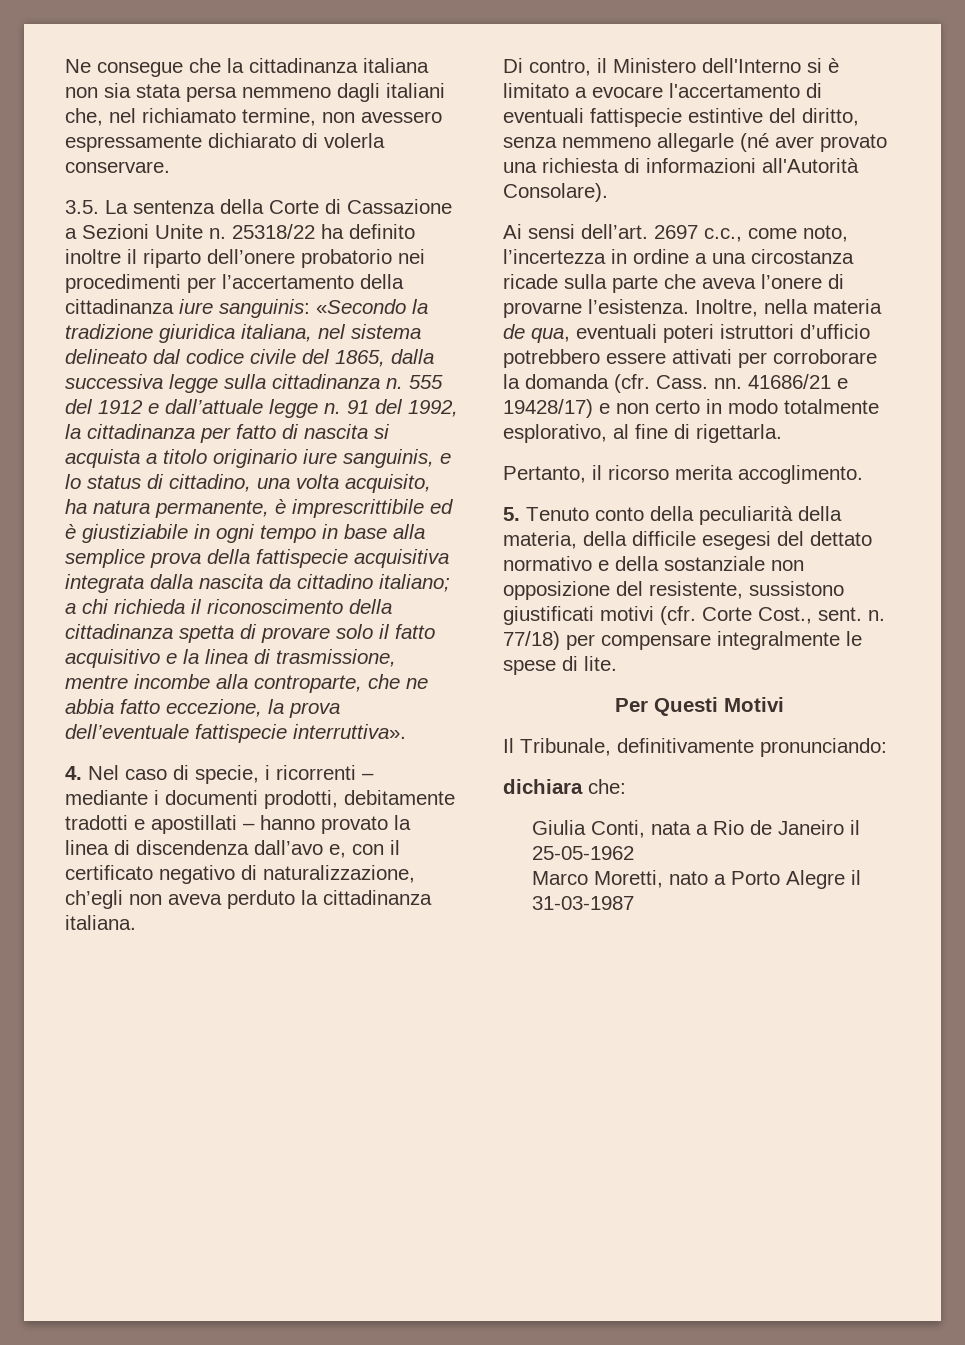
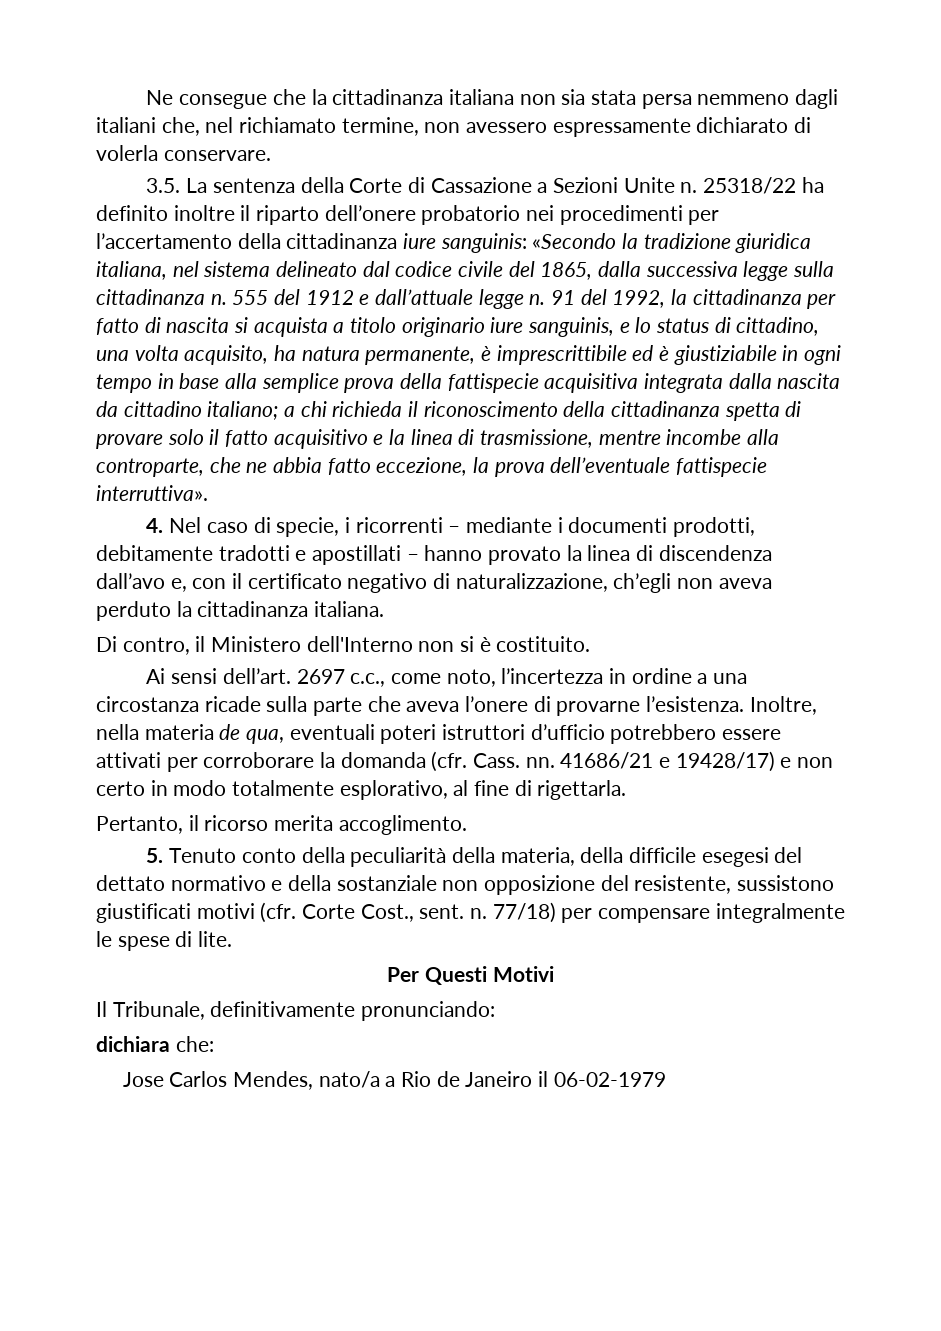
- Di contro, il Ministero dell'Interno si è limitato a evocare l'accertamento di eventuali fattispecie estintive del diritto, senza nemmeno allegarle (né aver provato una richiesta di informazioni all'Autorità Consolare).
+ Di contro, il Ministero dell'Interno non si è costituito.
- Giulia Conti, nata a Rio de Janeiro il 25-05-1962
- Marco Moretti, nato a Porto Alegre il 31-03-1987
+ Jose Carlos Mendes, nato/a a Rio de Janeiro il 06-02-1979

